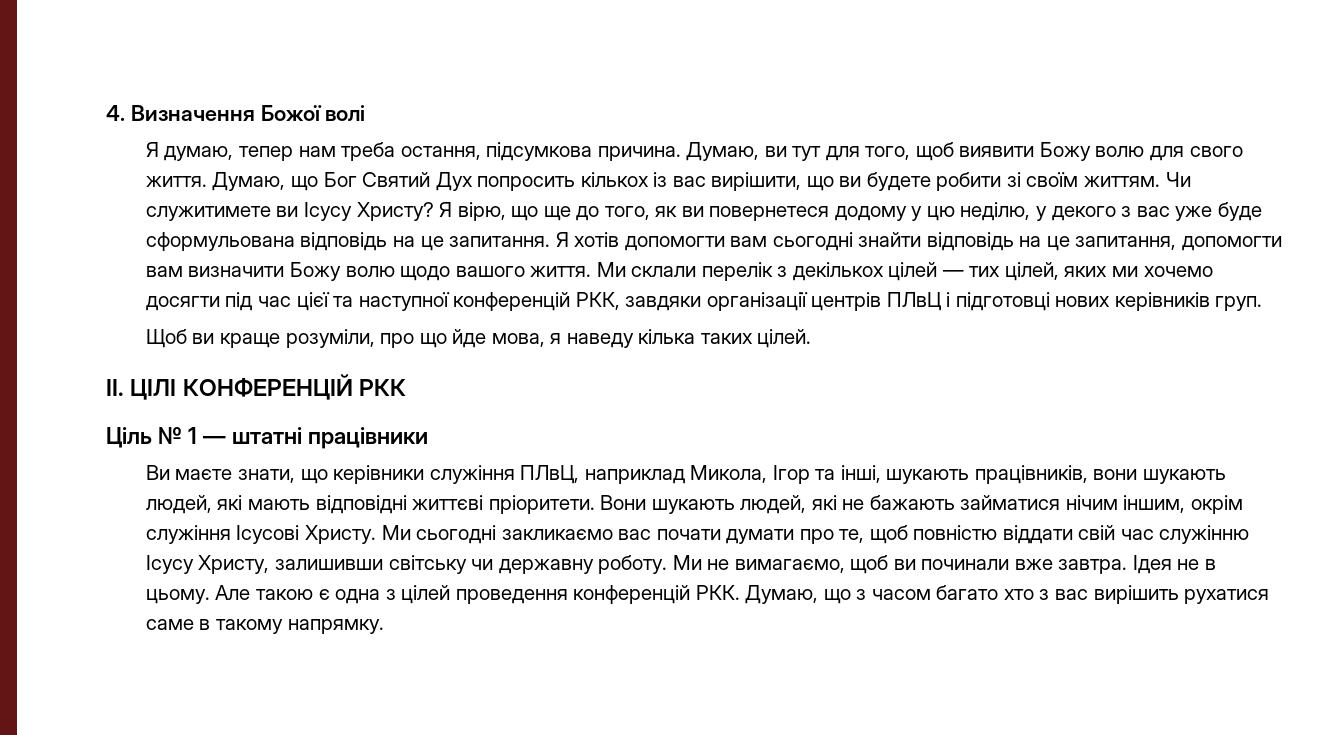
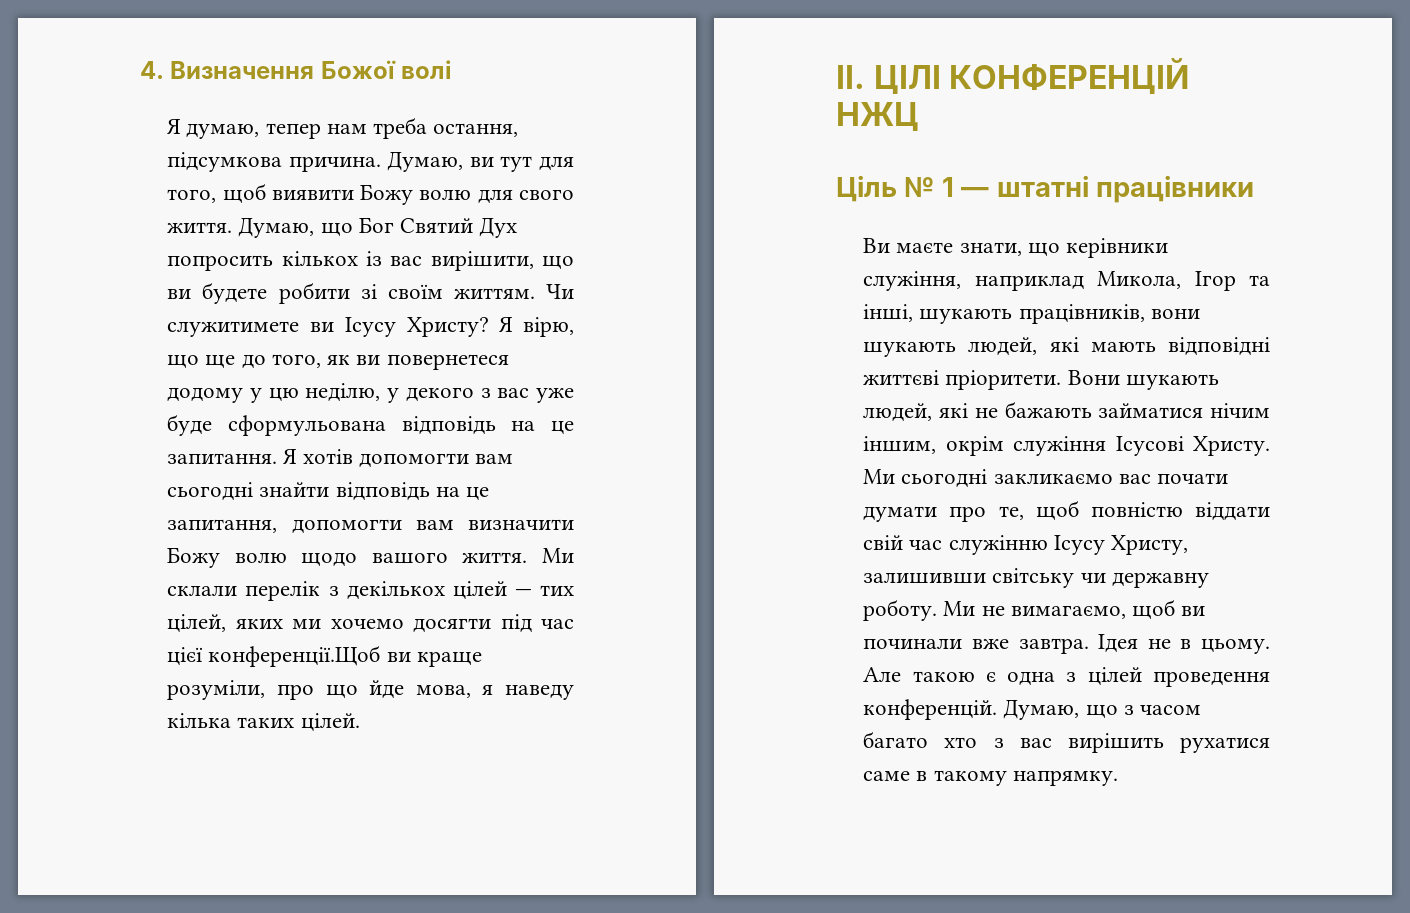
- Ми склали перелік з декількох цілей — тих цілей, яких ми хочемо досягти під час цієї та наступної конференцій РКК, завдяки організації центрів ПЛвЦ і підготовці нових керівників груп.
- Щоб ви краще розуміли, про що йде мова, я наведу кілька таких цілей.
+ Ми склали перелік з декількох цілей — тих цілей, яких ми хочемо досягти під час цієї конференції.Щоб ви краще розуміли, про що йде мова, я наведу кілька таких цілей.
- II. ЦІЛІ КОНФЕРЕНЦІЙ РКК
+ II. ЦІЛІ КОНФЕРЕНЦІЙ НЖЦ
- Ви маєте знати, що керівники служіння ПЛвЦ, наприклад Микола, Ігор та інші, шукають працівників, вони шукають людей, які мають відповідні життєві пріоритети.
+ Ви маєте знати, що керівники служіння, наприклад Микола, Ігор та інші, шукають працівників, вони шукають людей, які мають відповідні життєві пріоритети.
- Але такою є одна з цілей проведення конференцій РКК. Думаю, що з часом багато хто з вас вирішить рухатися саме в такому напрямку.
+ Але такою є одна з цілей проведення конференцій. Думаю, що з часом багато хто з вас вирішить рухатися саме в такому напрямку.

